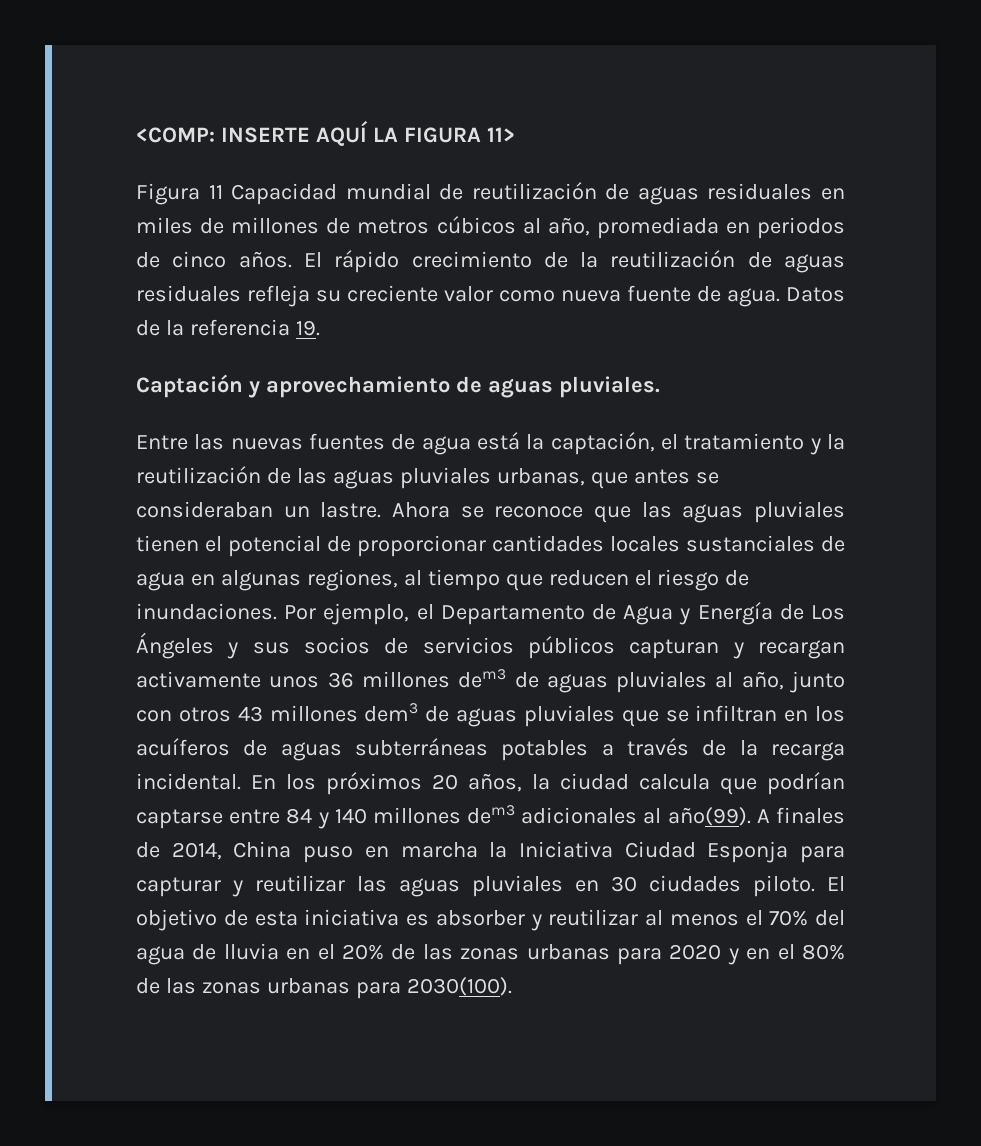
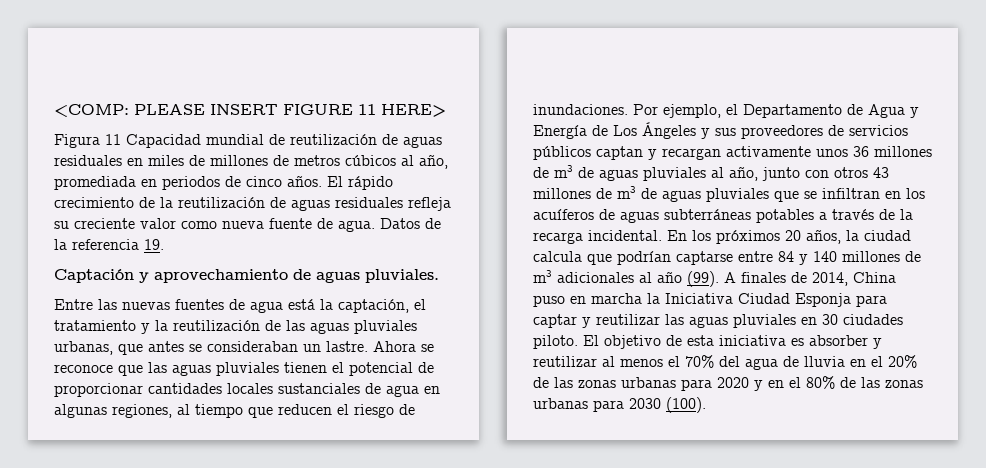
- <COMP: INSERTE AQUÍ LA FIGURA 11>
+ <COMP: PLEASE INSERT FIGURE 11 HERE>
- Por ejemplo, el Departamento de Agua y Energía de Los Ángeles y sus socios de servicios públicos capturan y recargan activamente unos 36 millones dem3 de aguas pluviales al año, junto con otros 43 millones dem3 de aguas pluviales que se infiltran en los acuíferos de aguas subterráneas potables a través de la recarga incidental.
+ Por ejemplo, el Departamento de Agua y Energía de Los Ángeles y sus proveedores de servicios públicos captan y recargan activamente unos 36 millones de m3 de aguas pluviales al año, junto con otros 43 millones de m3 de aguas pluviales que se infiltran en los acuíferos de aguas subterráneas potables a través de la recarga incidental.
- En los próximos 20 años, la ciudad calcula que podrían captarse entre 84 y 140 millones dem3 adicionales al año(99).
+ En los próximos 20 años, la ciudad calcula que podrían captarse entre 84 y 140 millones de m3 adicionales al año (99).
- A finales de 2014, China puso en marcha la Iniciativa Ciudad Esponja para capturar y reutilizar las aguas pluviales en 30 ciudades piloto.
+ A finales de 2014, China puso en marcha la Iniciativa Ciudad Esponja para captar y reutilizar las aguas pluviales en 30 ciudades piloto.
- El objetivo de esta iniciativa es absorber y reutilizar al menos el 70% del agua de lluvia en el 20% de las zonas urbanas para 2020 y en el 80% de las zonas urbanas para 2030(100).
+ El objetivo de esta iniciativa es absorber y reutilizar al menos el 70% del agua de lluvia en el 20% de las zonas urbanas para 2020 y en el 80% de las zonas urbanas para 2030 (100).

